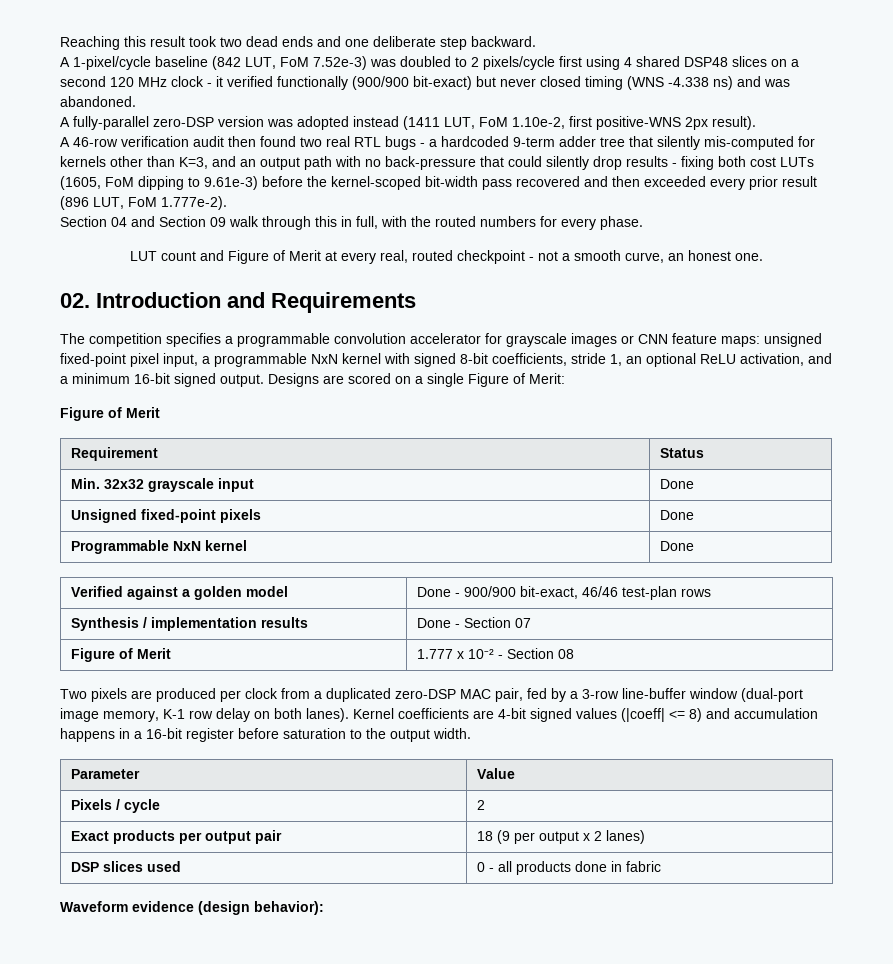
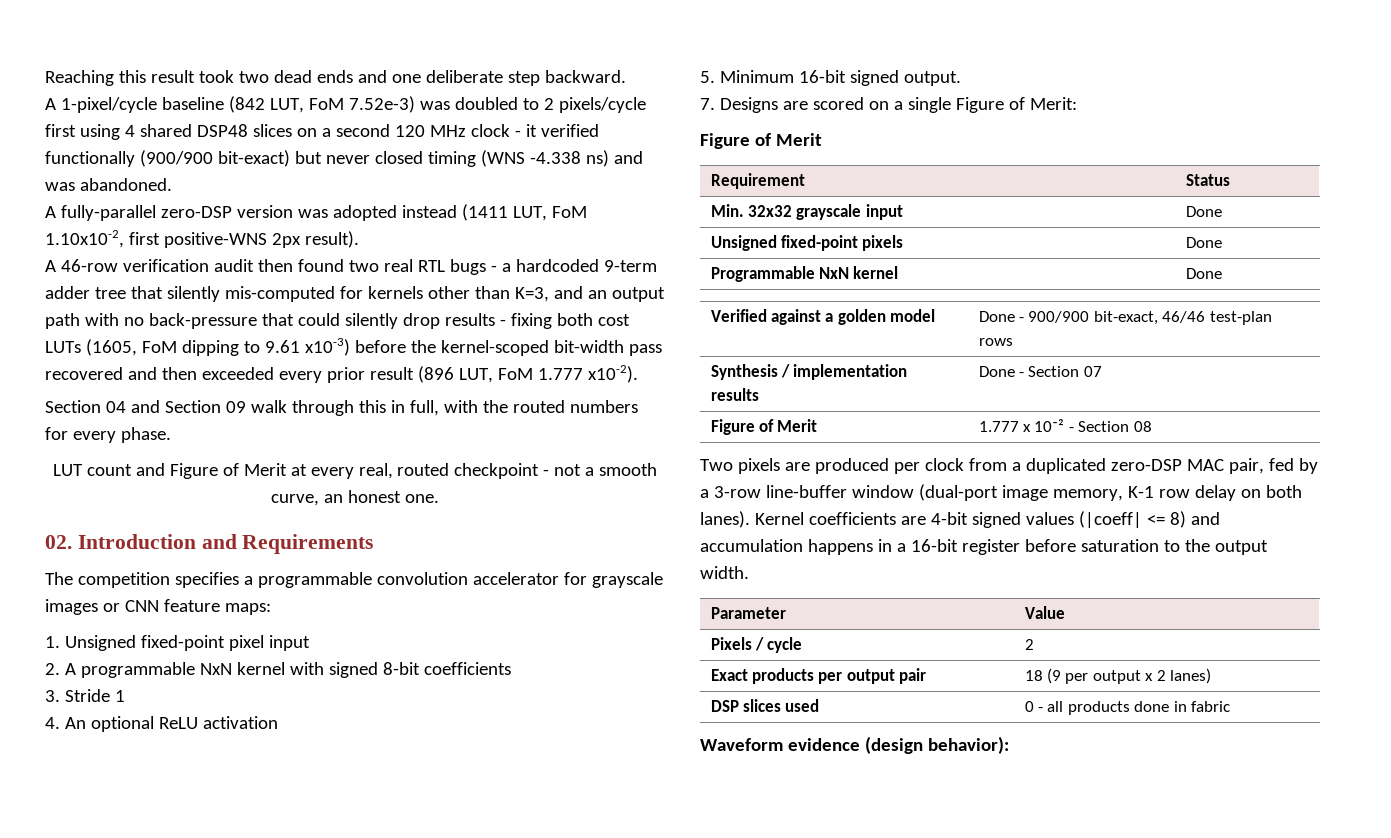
- A fully-parallel zero-DSP version was adopted instead (1411 LUT, FoM 1.10e-2, first positive-WNS 2px result).
+ A fully-parallel zero-DSP version was adopted instead (1411 LUT, FoM 1.10x10-2, first positive-WNS 2px result).
- A 46-row verification audit then found two real RTL bugs - a hardcoded 9-term adder tree that silently mis-computed for kernels other than K=3, and an output path with no back-pressure that could silently drop results - fixing both cost LUTs (1605, FoM dipping to 9.61e-3) before the kernel-scoped bit-width pass recovered and then exceeded every prior result (896 LUT, FoM 1.777e-2).
+ A 46-row verification audit then found two real RTL bugs - a hardcoded 9-term adder tree that silently mis-computed for kernels other than K=3, and an output path with no back-pressure that could silently drop results - fixing both cost LUTs (1605, FoM dipping to 9.61 x10-3) before the kernel-scoped bit-width pass recovered and then exceeded every prior result (896 LUT, FoM 1.777 x10-2).
- The competition specifies a programmable convolution accelerator for grayscale images or CNN feature maps: unsigned fixed-point pixel input, a programmable NxN kernel with signed 8-bit coefficients, stride 1, an optional ReLU activation, and a minimum 16-bit signed output. Designs are scored on a single Figure of Merit:
+ The competition specifies a programmable convolution accelerator for grayscale images or CNN feature maps:
+ 1. Unsigned fixed-point pixel input
+ 2. A programmable NxN kernel with signed 8-bit coefficients
+ 3. Stride 1
+ 4. An optional ReLU activation
+ 5. Minimum 16-bit signed output.
+ 7. Designs are scored on a single Figure of Merit:

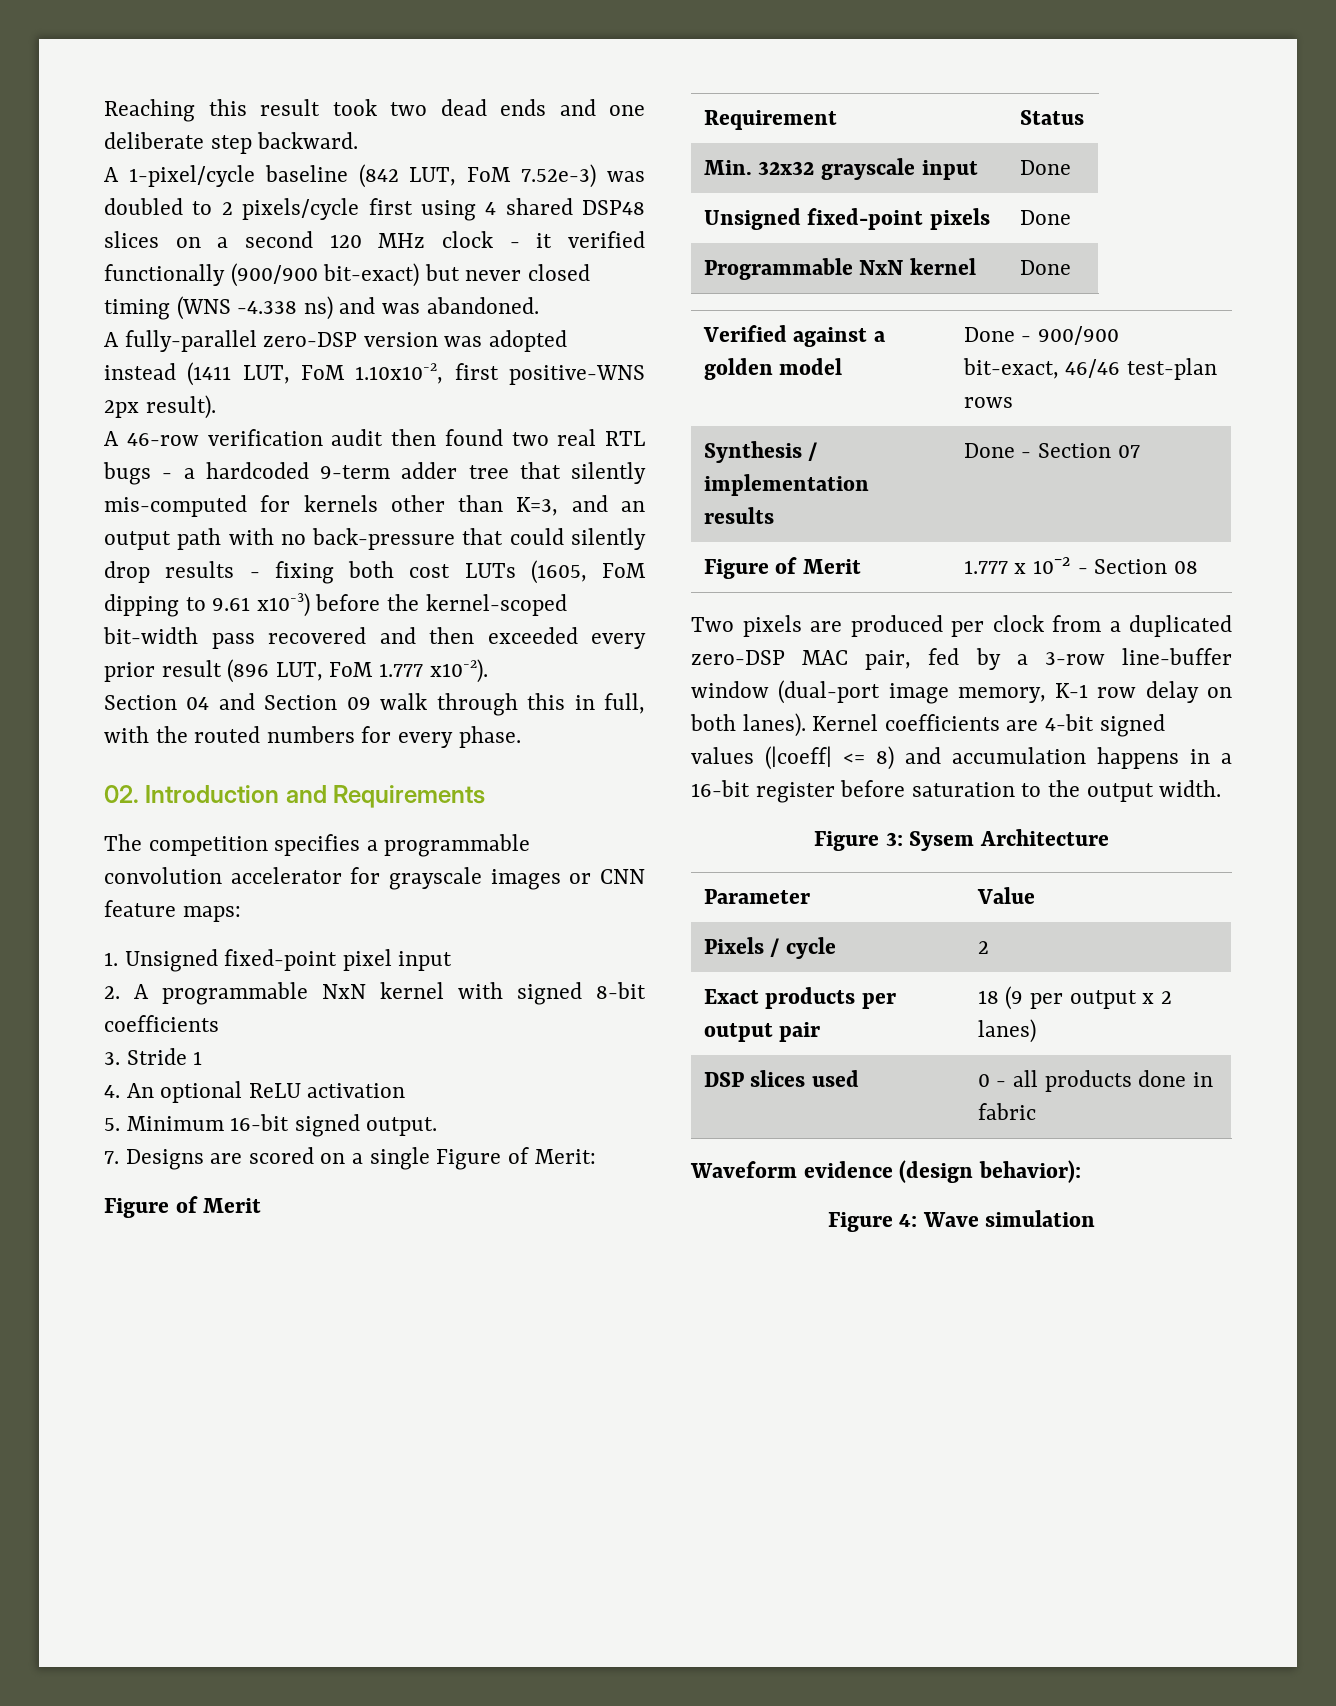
- LUT count and Figure of Merit at every real, routed checkpoint - not a smooth curve, an honest one.
+ Figure 3: Sysem Architecture
+ Figure 4: Wave simulation

